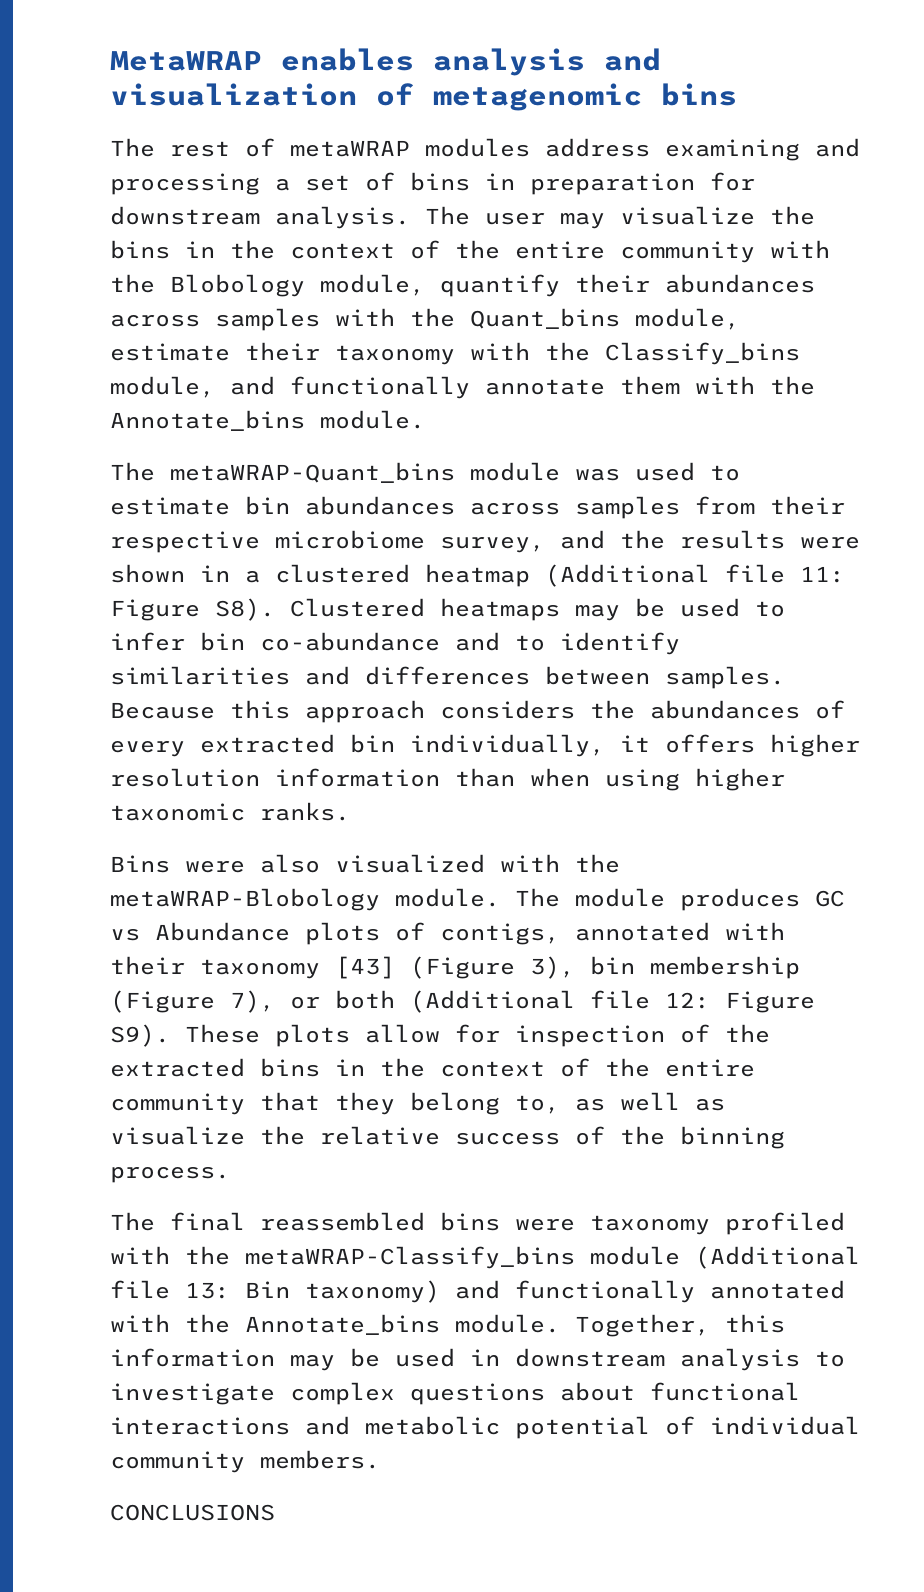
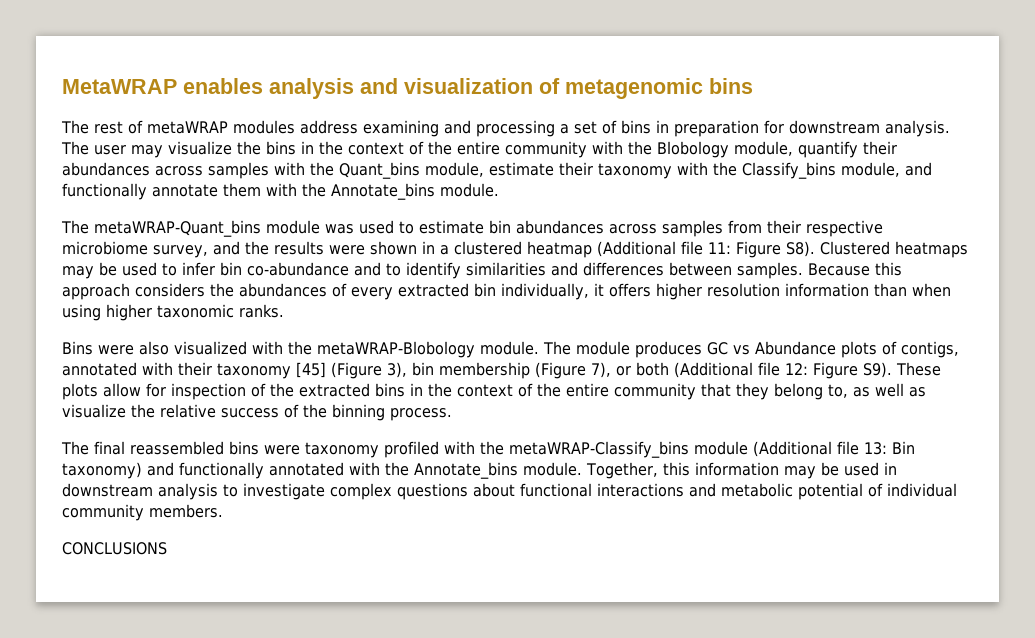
- The module produces GC vs Abundance plots of contigs, annotated with their taxonomy [43] (Figure 3), bin membership (Figure 7), or both (Additional file 12: Figure S9). These plots allow for inspection of the extracted bins in the context of the entire community that they belong to, as well as visualize the relative success of the binning process.
+ The module produces GC vs Abundance plots of contigs, annotated with their taxonomy [45] (Figure 3), bin membership (Figure 7), or both (Additional file 12: Figure S9). These plots allow for inspection of the extracted bins in the context of the entire community that they belong to, as well as visualize the relative success of the binning process.

